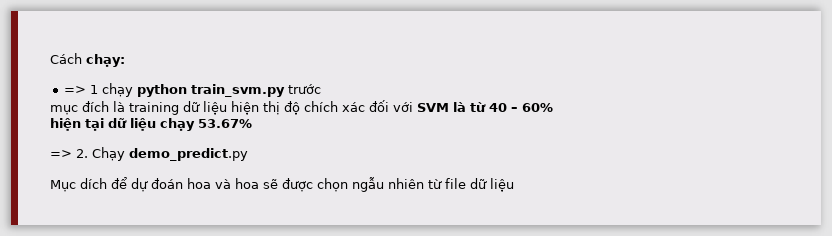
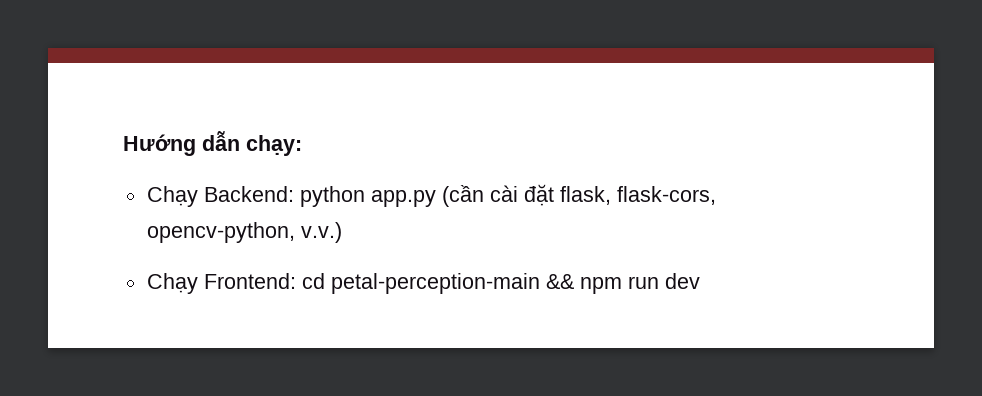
- Cách chạy:
+ Hướng dẫn chạy:
- => 1 chạy python train_svm.py trước
- mục đích là training dữ liệu hiện thị độ chích xác đối với SVM là từ 40 – 60%
- hiện tại dữ liệu chạy 53.67%
- => 2. Chạy demo_predict.py
- Mục dích để dự đoán hoa và hoa sẽ được chọn ngẫu nhiên từ file dữ liệu
+ Chạy Backend: python app.py (cần cài đặt flask, flask-cors, opencv-python, v.v.)
+ Chạy Frontend: cd petal-perception-main && npm run dev

